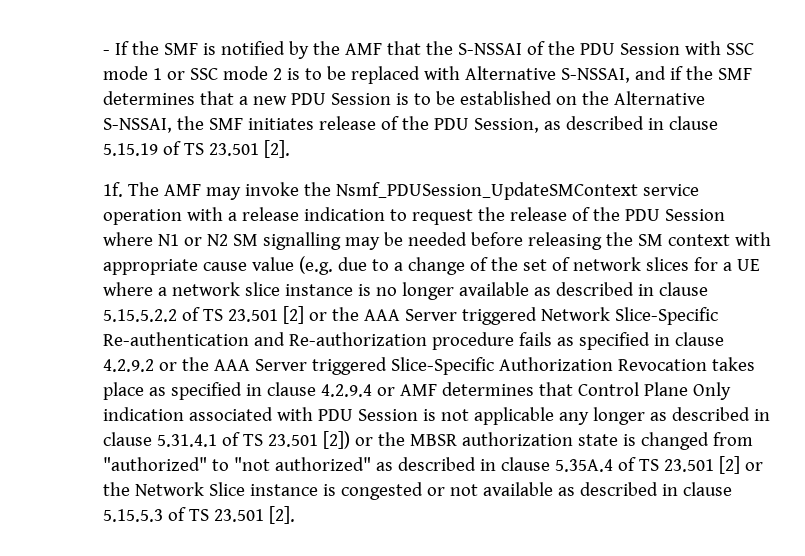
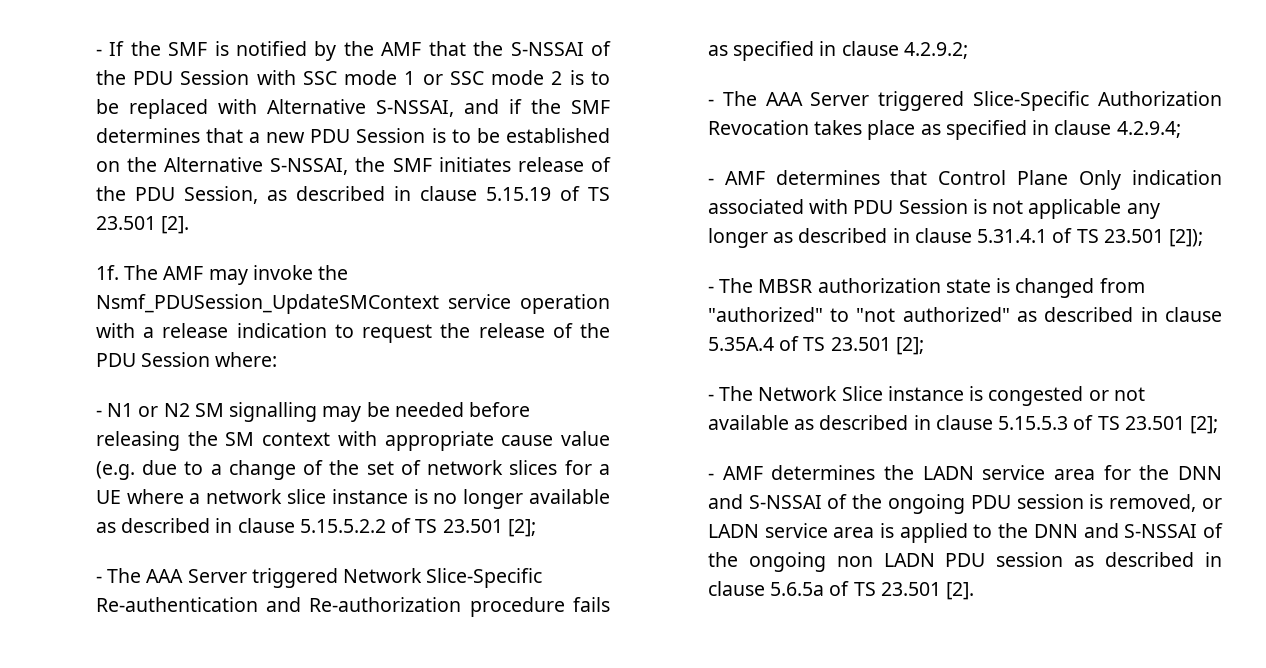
- The AMF may invoke the Nsmf_PDUSession_UpdateSMContext service operation with a release indication to request the release of the PDU Session where N1 or N2 SM signalling may be needed before releasing the SM context with appropriate cause value (e.g. due to a change of the set of network slices for a UE where a network slice instance is no longer available as described in clause 5.15.5.2.2 of TS 23.501 [2] or the AAA Server triggered Network Slice-Specific Re-authentication and Re-authorization procedure fails as specified in clause 4.2.9.2 or the AAA Server triggered Slice-Specific Authorization Revocation takes place as specified in clause 4.2.9.4 or AMF determines that Control Plane Only indication associated with PDU Session is not applicable any longer as described in clause 5.31.4.1 of TS 23.501 [2]) or the MBSR authorization state is changed from "authorized" to "not authorized" as described in clause 5.35A.4 of TS 23.501 [2] or the Network Slice instance is congested or not available as described in clause 5.15.5.3 of TS 23.501 [2].
+ The AMF may invoke the Nsmf_PDUSession_UpdateSMContext service operation with a release indication to request the release of the PDU Session where:
+ - N1 or N2 SM signalling may be needed before releasing the SM context with appropriate cause value (e.g. due to a change of the set of network slices for a UE where a network slice instance is no longer available as described in clause 5.15.5.2.2 of TS 23.501 [2];
+ - The AAA Server triggered Network Slice-Specific Re-authentication and Re-authorization procedure fails as specified in clause 4.2.9.2;
+ - The AAA Server triggered Slice-Specific Authorization Revocation takes place as specified in clause 4.2.9.4;
+ - AMF determines that Control Plane Only indication associated with PDU Session is not applicable any longer as described in clause 5.31.4.1 of TS 23.501 [2]);
+ - The MBSR authorization state is changed from "authorized" to "not authorized" as described in clause 5.35A.4 of TS 23.501 [2];
+ - The Network Slice instance is congested or not available as described in clause 5.15.5.3 of TS 23.501 [2];
+ - AMF determines the LADN service area for the DNN and S-NSSAI of the ongoing PDU session is removed, or LADN service area is applied to the DNN and S-NSSAI of the ongoing non LADN PDU session as described in clause 5.6.5a of TS 23.501 [2].

